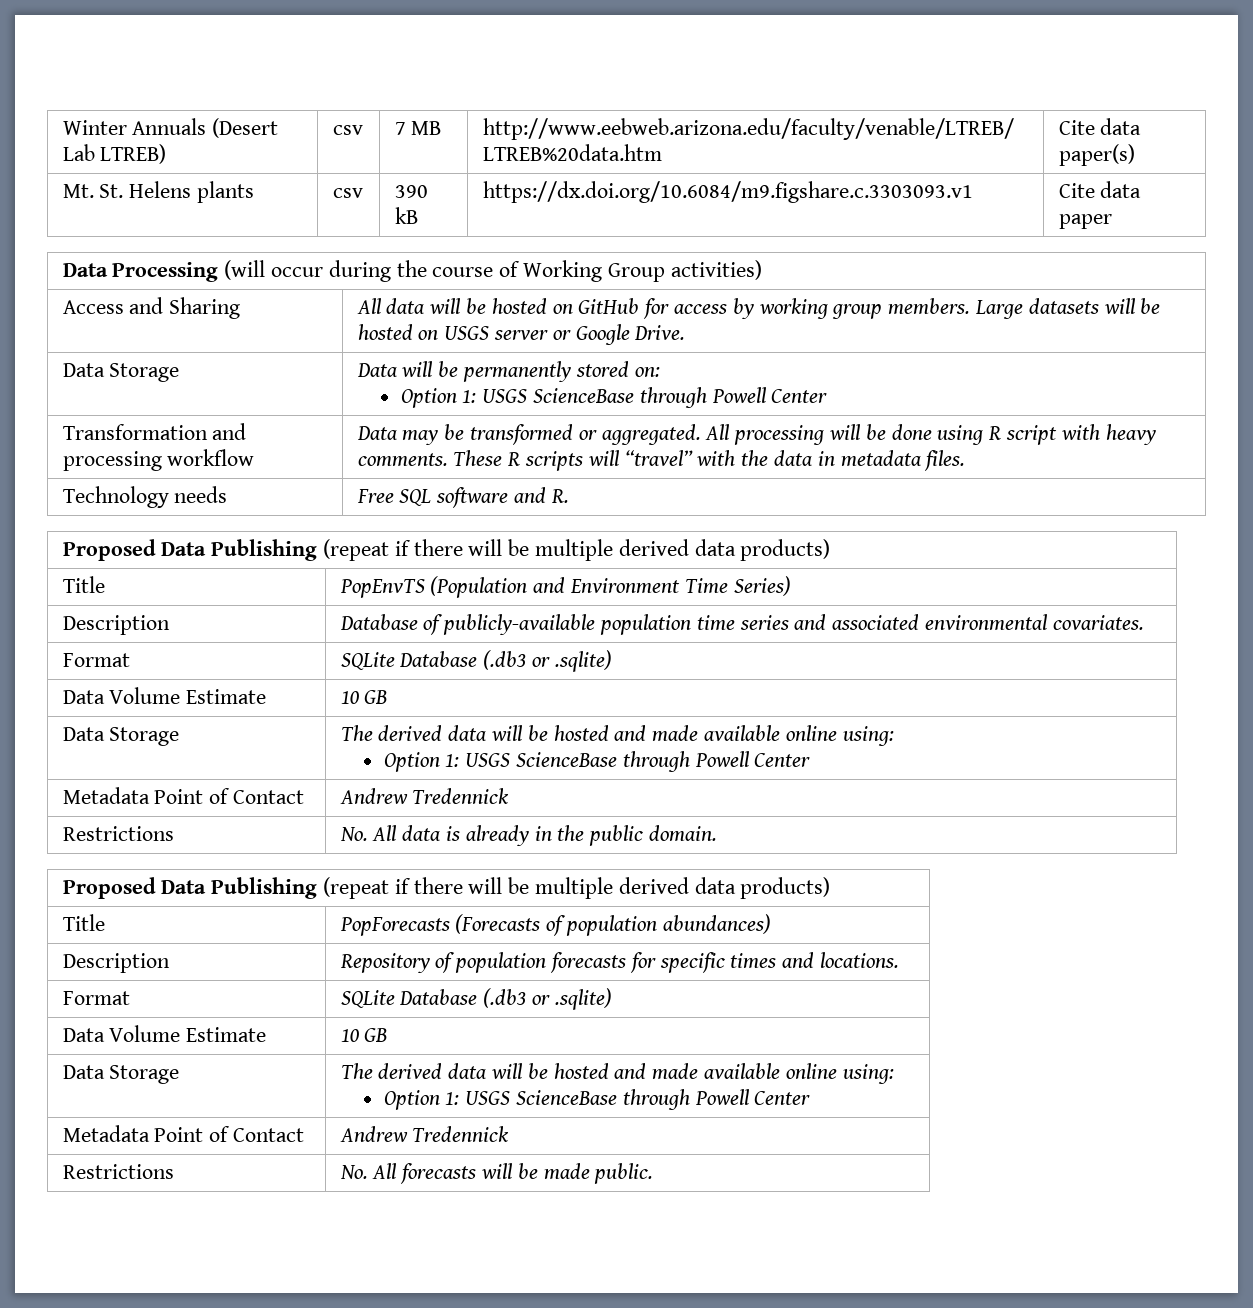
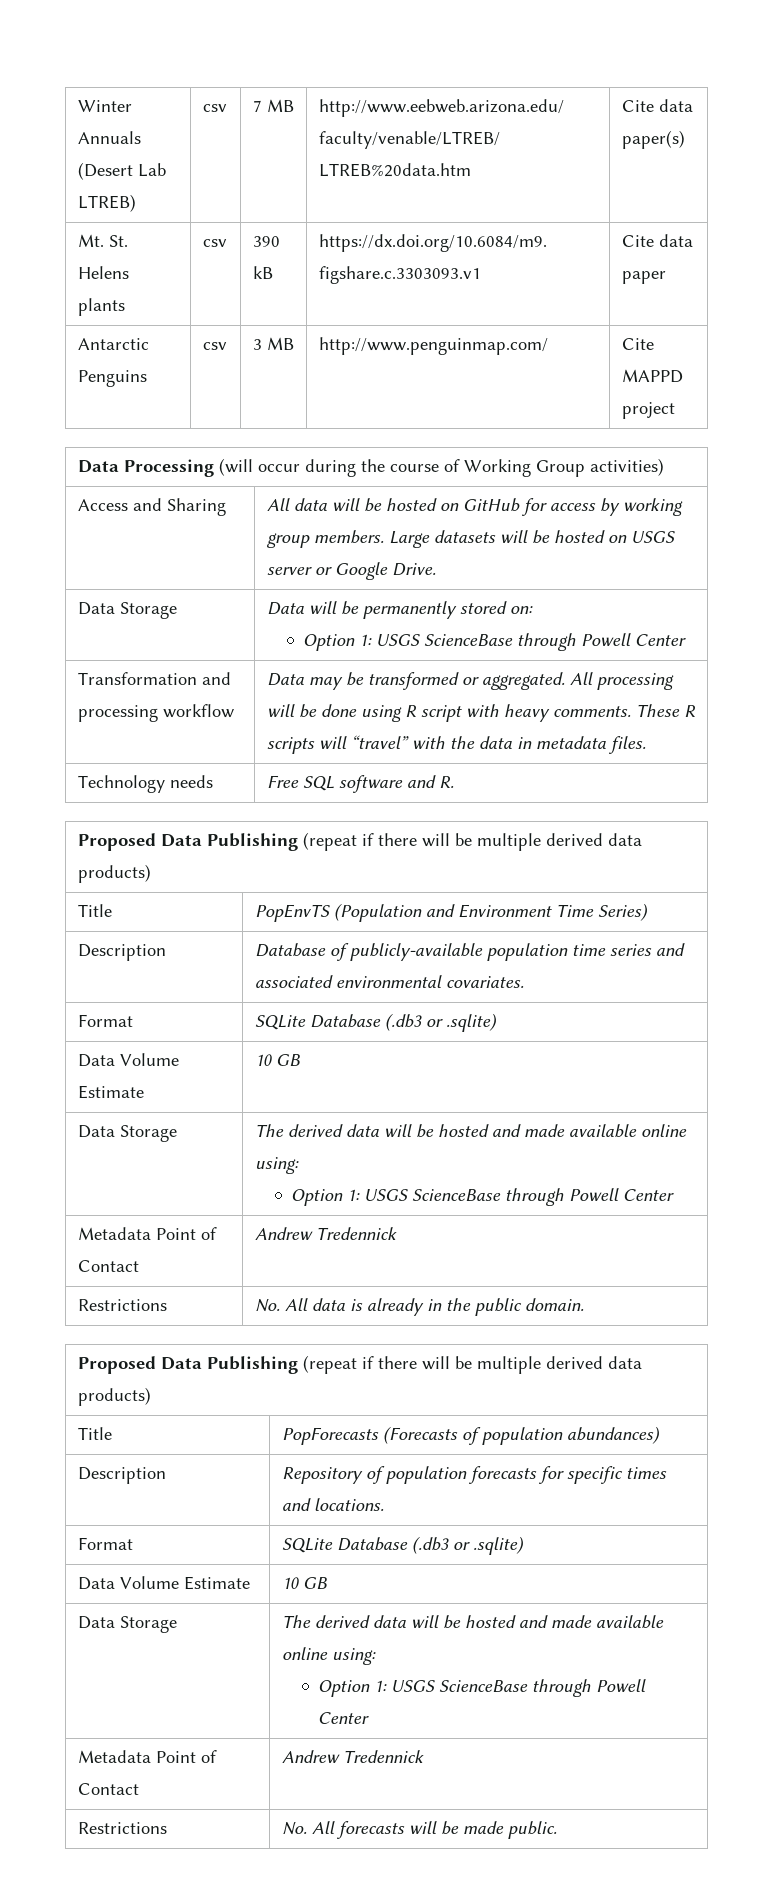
+ Antarctic Penguins | csv | 3 MB | http://www.penguinmap.com/ | Cite MAPPD project

